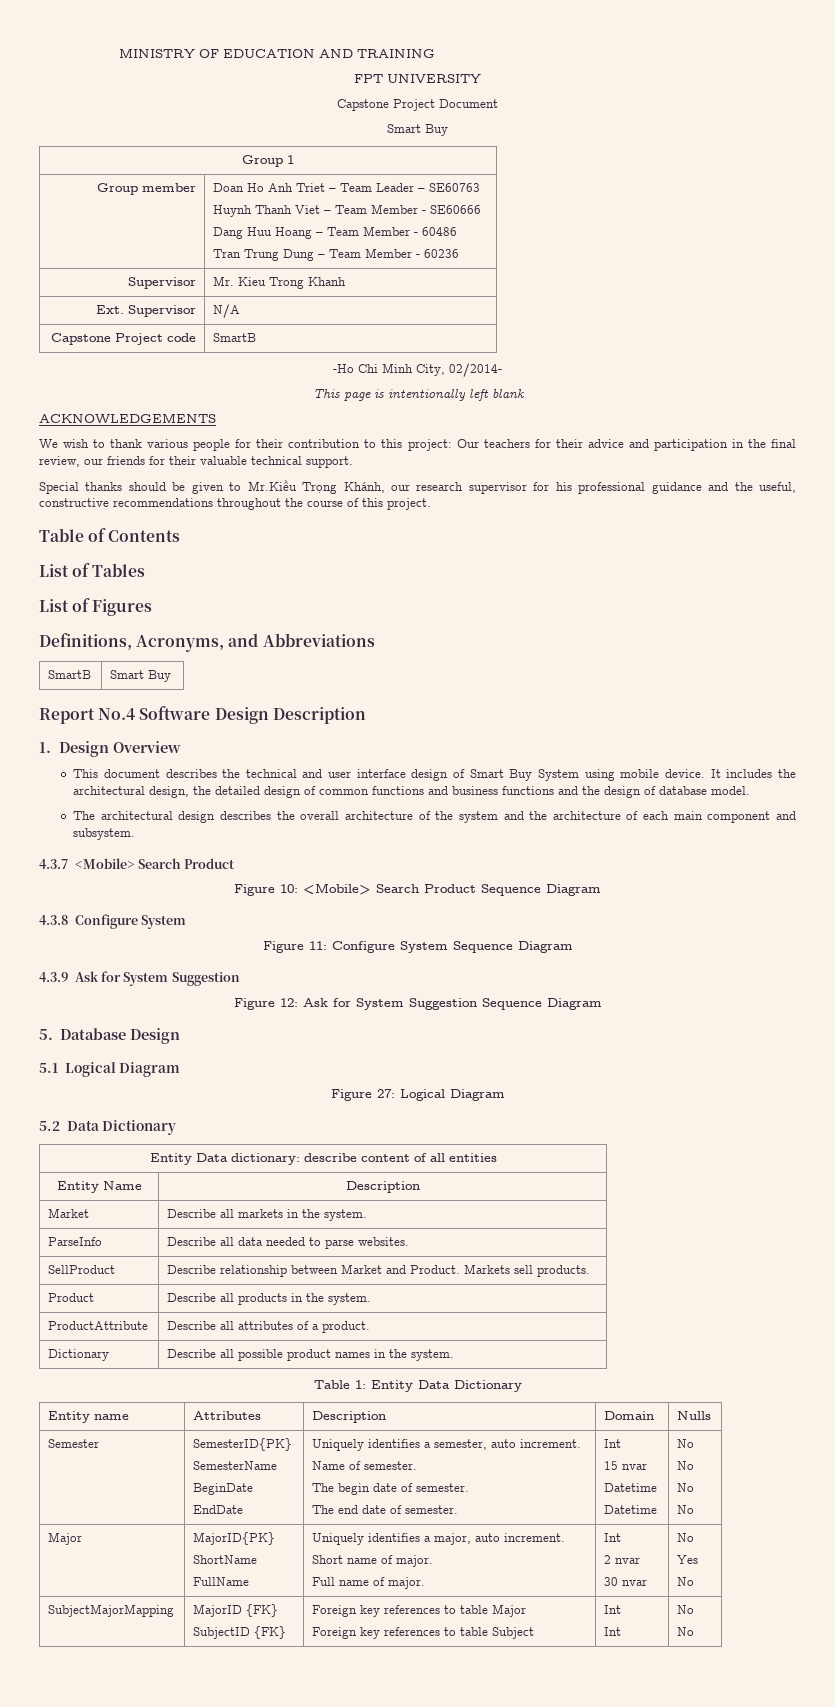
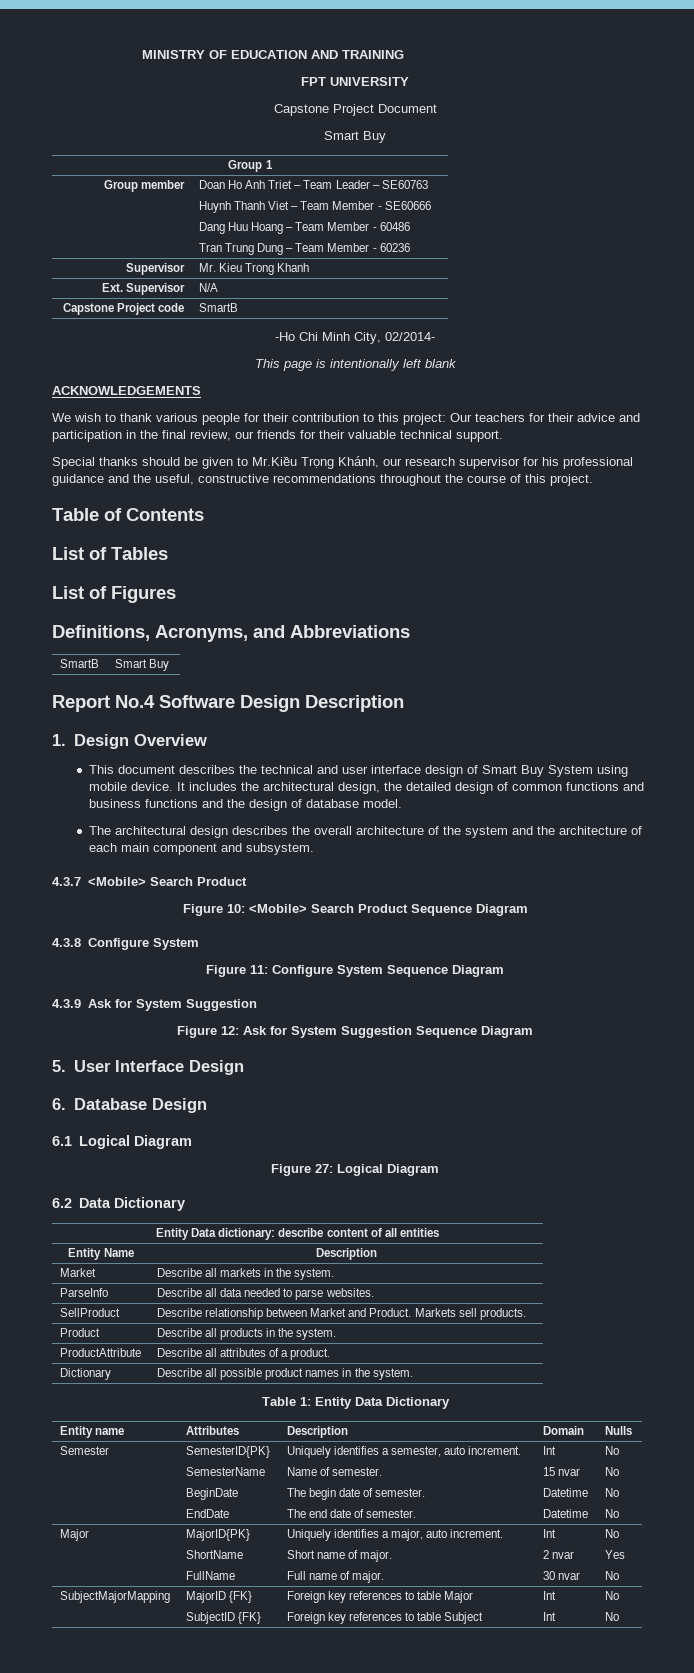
- 5. Database Design
+ 5. User Interface Design
+ 6. Database Design
- 5.1 Logical Diagram
+ 6.1 Logical Diagram
- 5.2 Data Dictionary
+ 6.2 Data Dictionary

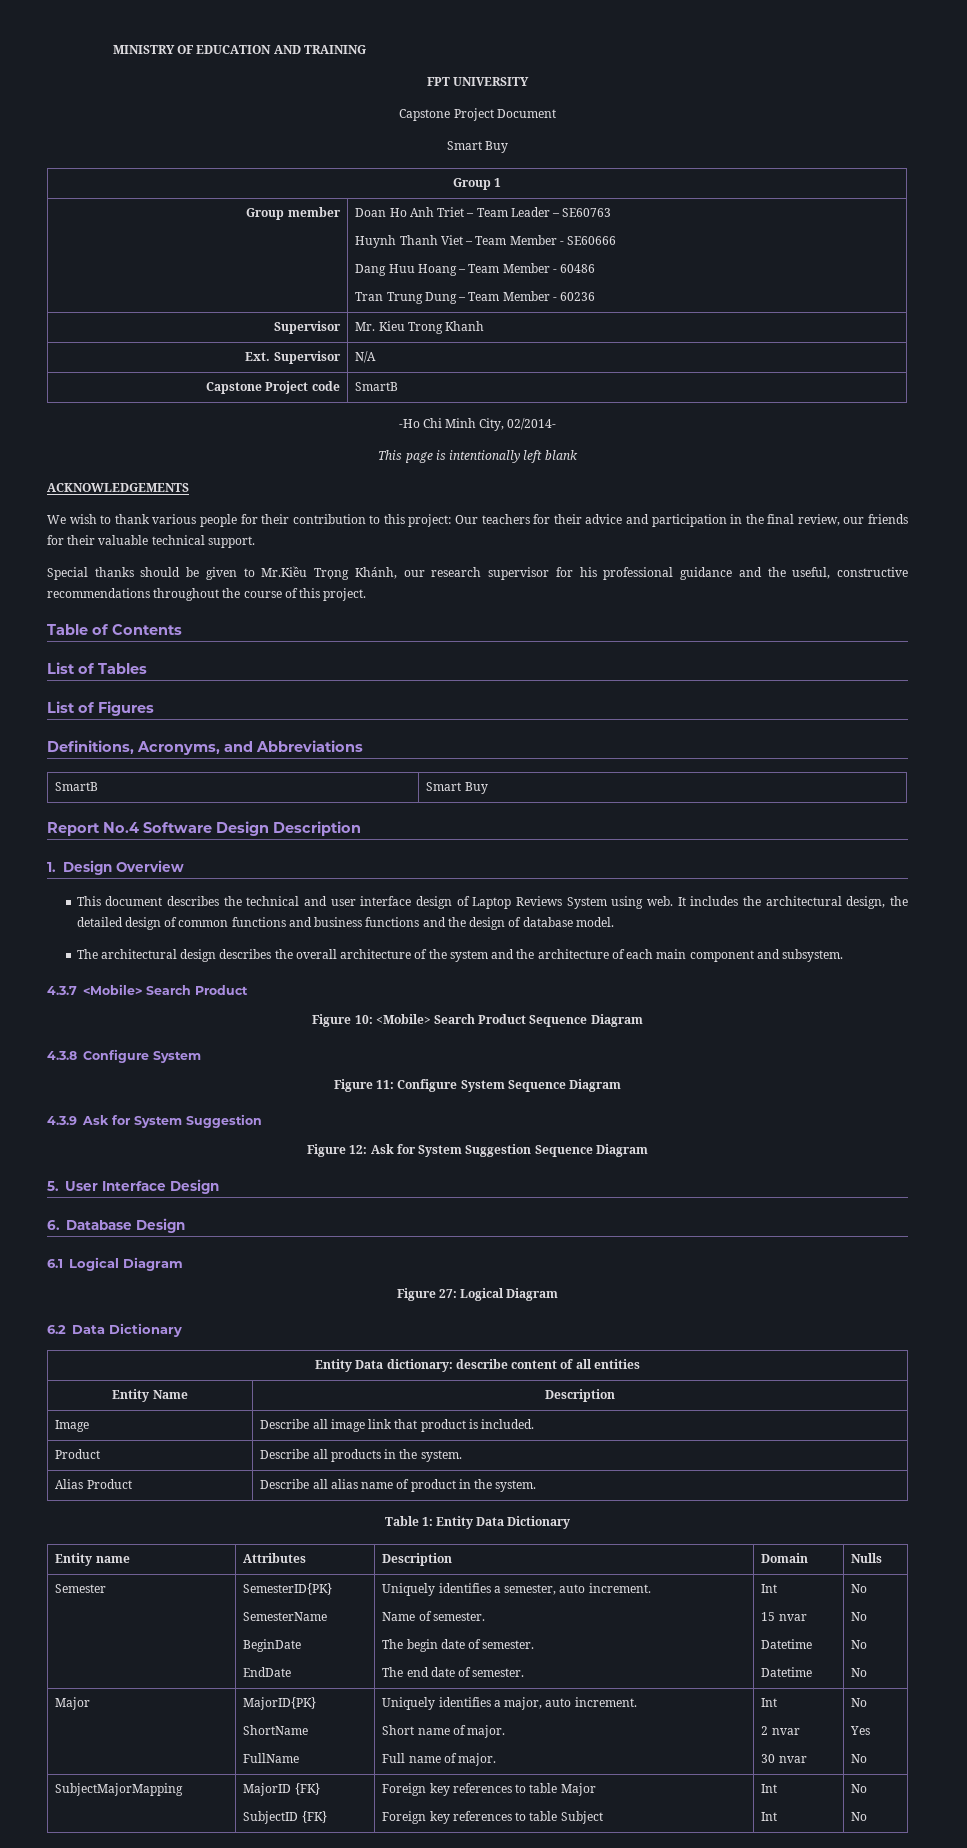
- This document describes the technical and user interface design of Smart Buy System using mobile device.
+ This document describes the technical and user interface design of Laptop Reviews System using web.
- Market | Describe all markets in the system.
- ParseInfo | Describe all data needed to parse websites.
- SellProduct | Describe relationship between Market and Product. Markets sell products.
+ Image | Describe all image link that product is included.
- ProductAttribute | Describe all attributes of a product.
- Dictionary | Describe all possible product names in the system.
+ Alias Product | Describe all alias name of product in the system.

